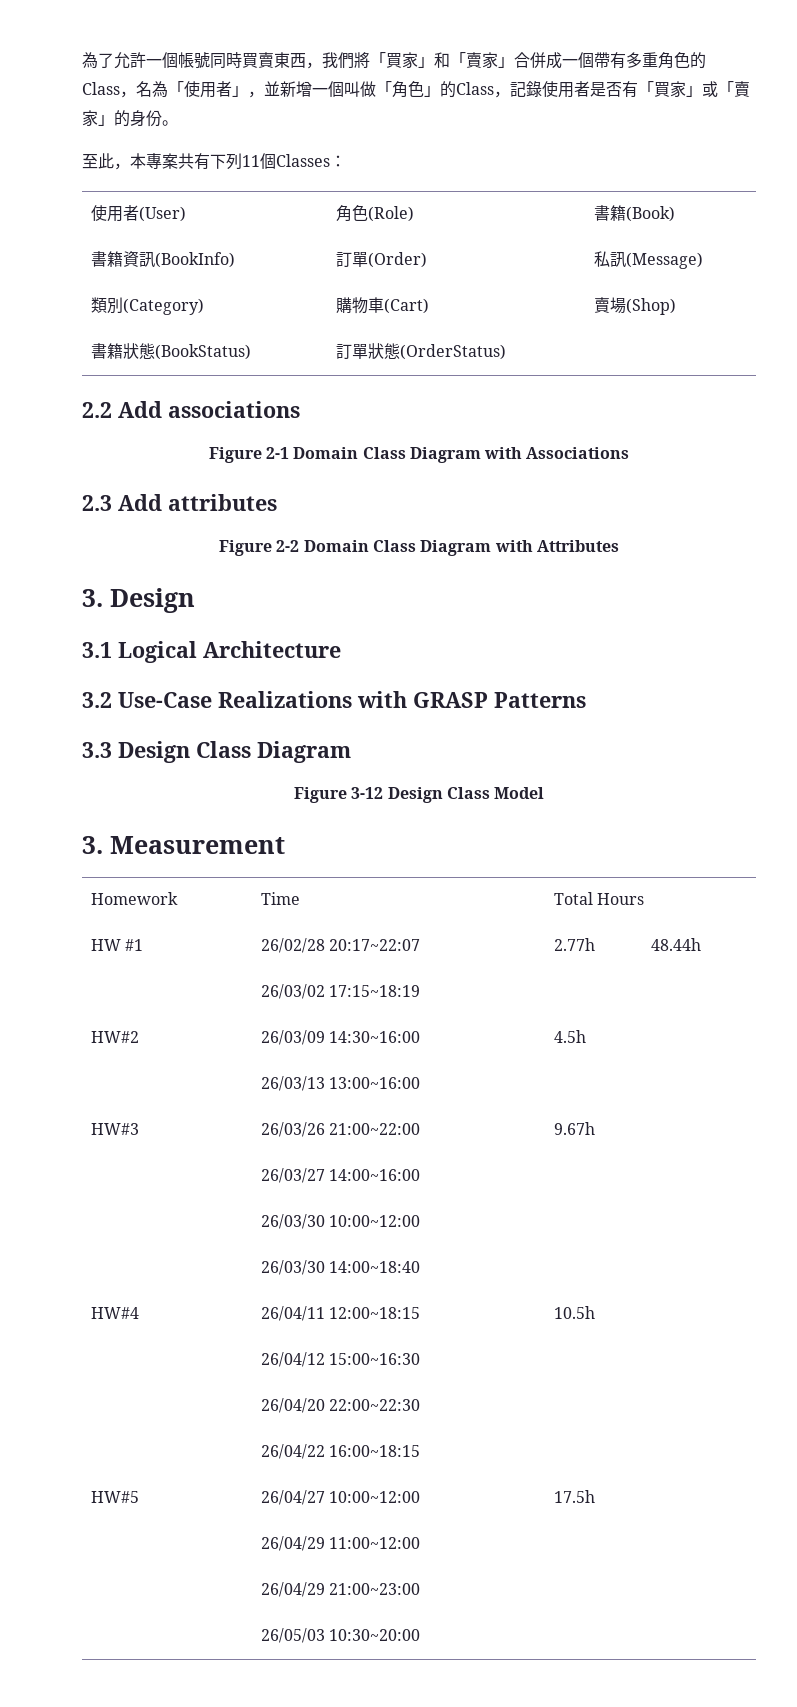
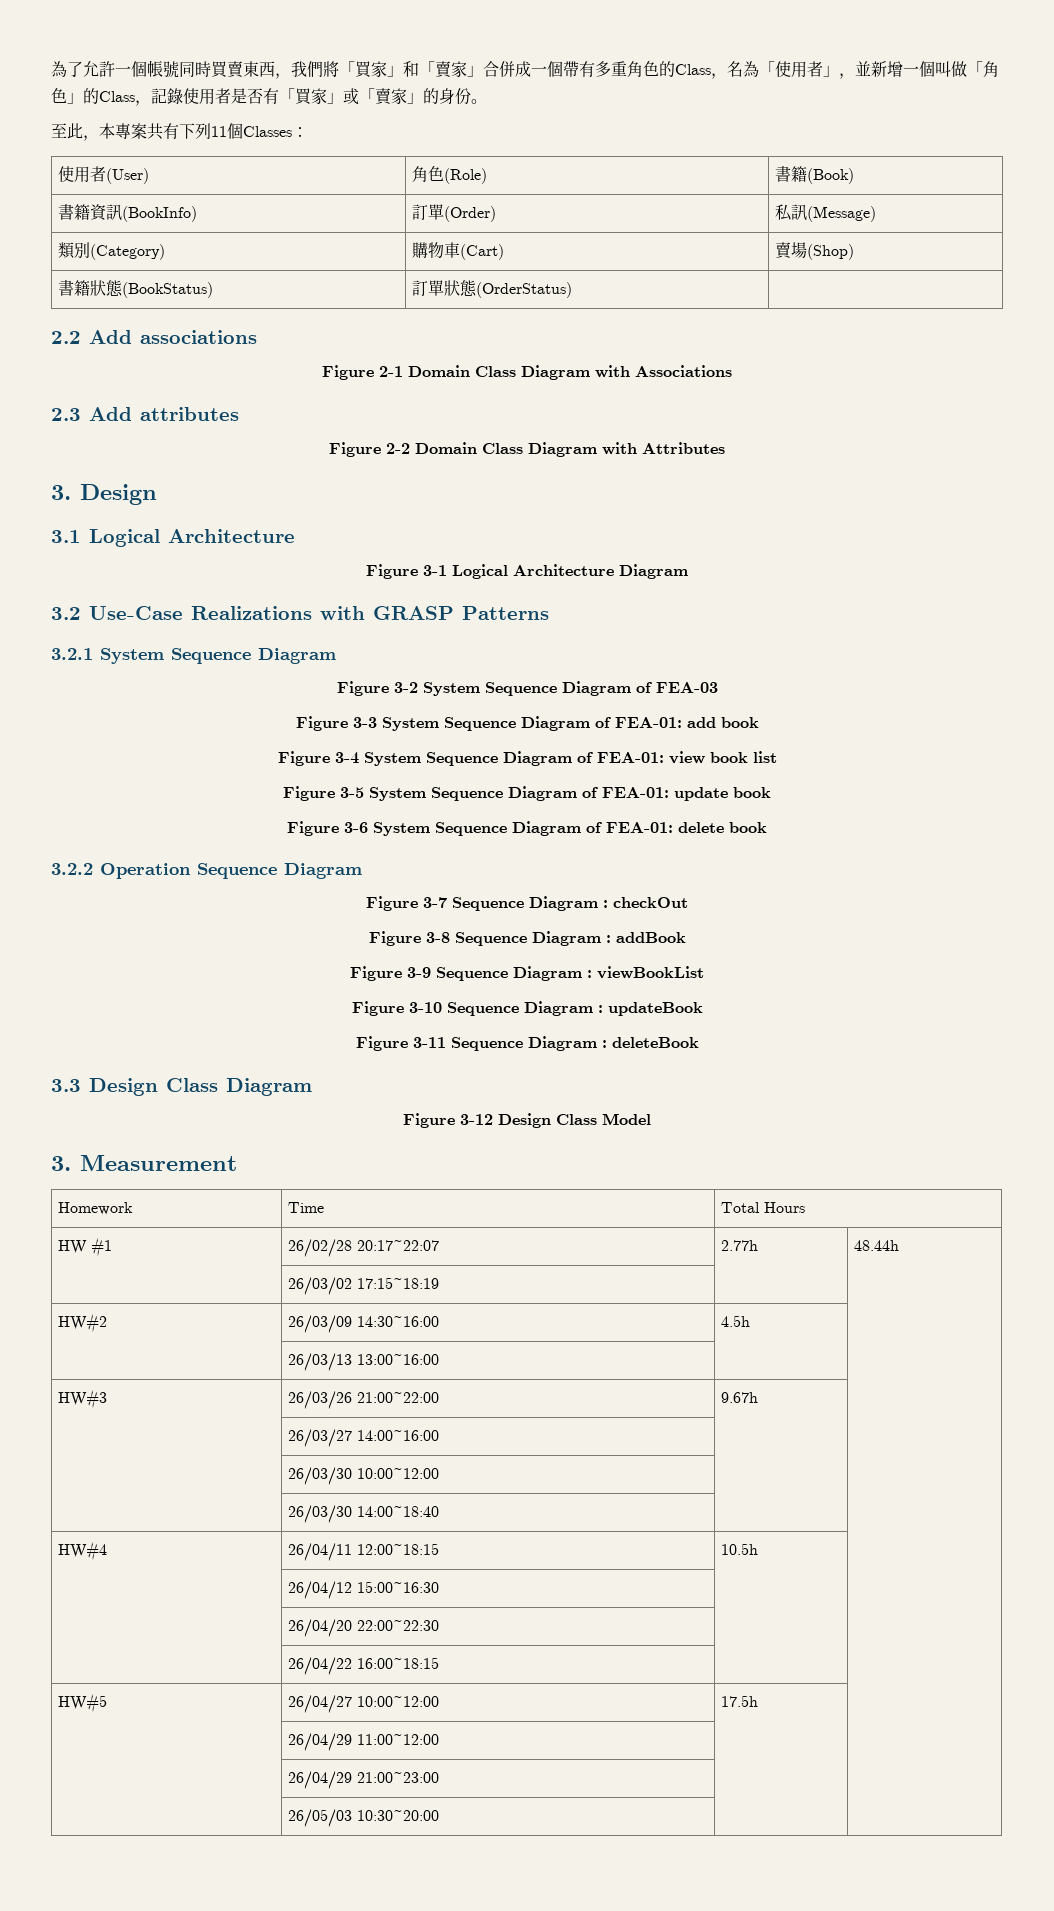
+ Figure 3-1 Logical Architecture Diagram
+ 3.2.1 System Sequence Diagram
+ Figure 3-2 System Sequence Diagram of FEA-03
+ Figure 3-3 System Sequence Diagram of FEA-01: add book
+ Figure 3-4 System Sequence Diagram of FEA-01: view book list
+ Figure 3-5 System Sequence Diagram of FEA-01: update book
+ Figure 3-6 System Sequence Diagram of FEA-01: delete book
+ 3.2.2 Operation Sequence Diagram
+ Figure 3-7 Sequence Diagram : checkOut
+ Figure 3-8 Sequence Diagram : addBook
+ Figure 3-9 Sequence Diagram : viewBookList
+ Figure 3-10 Sequence Diagram : updateBook
+ Figure 3-11 Sequence Diagram : deleteBook

